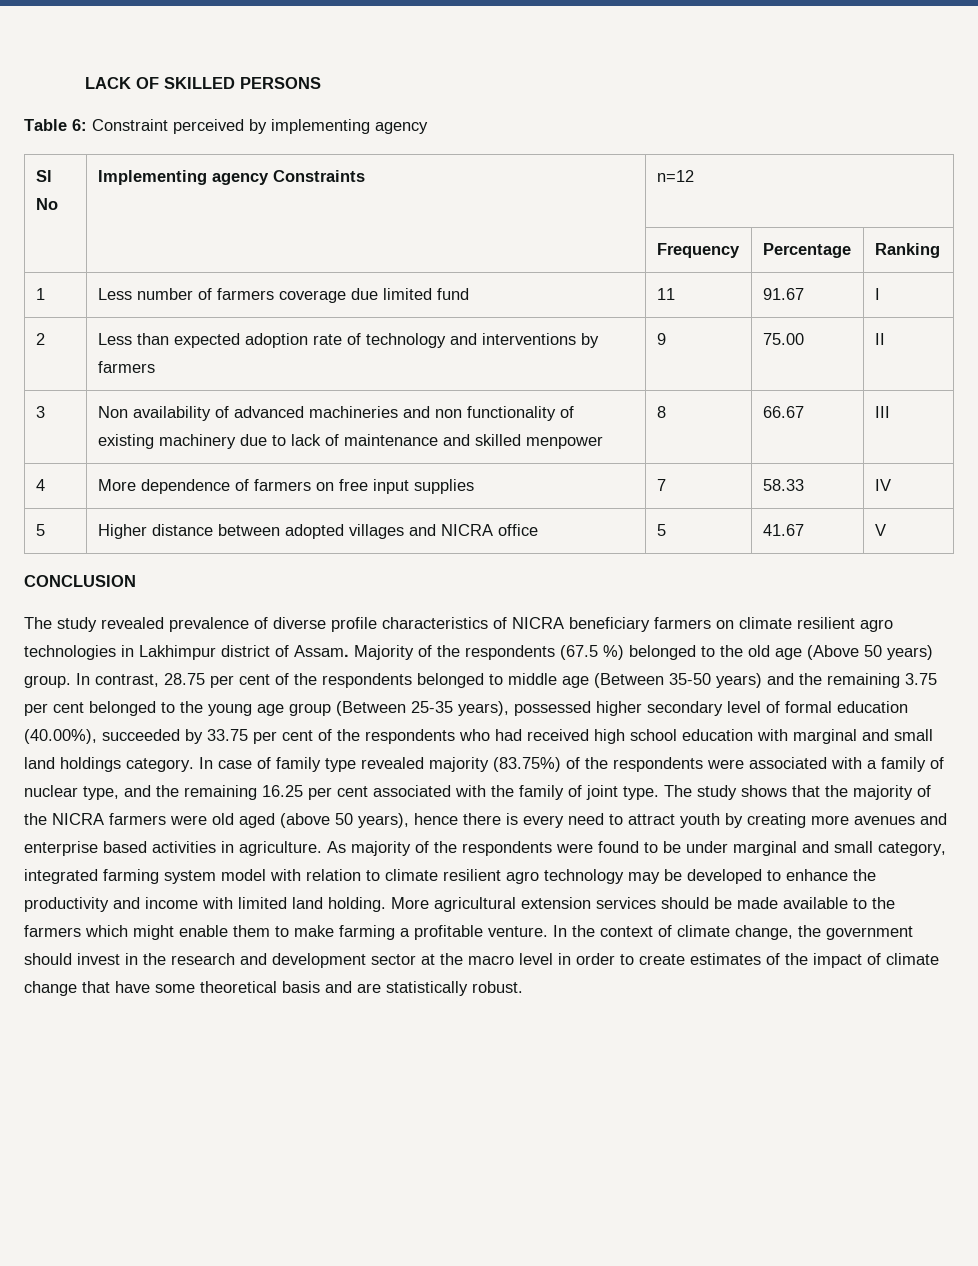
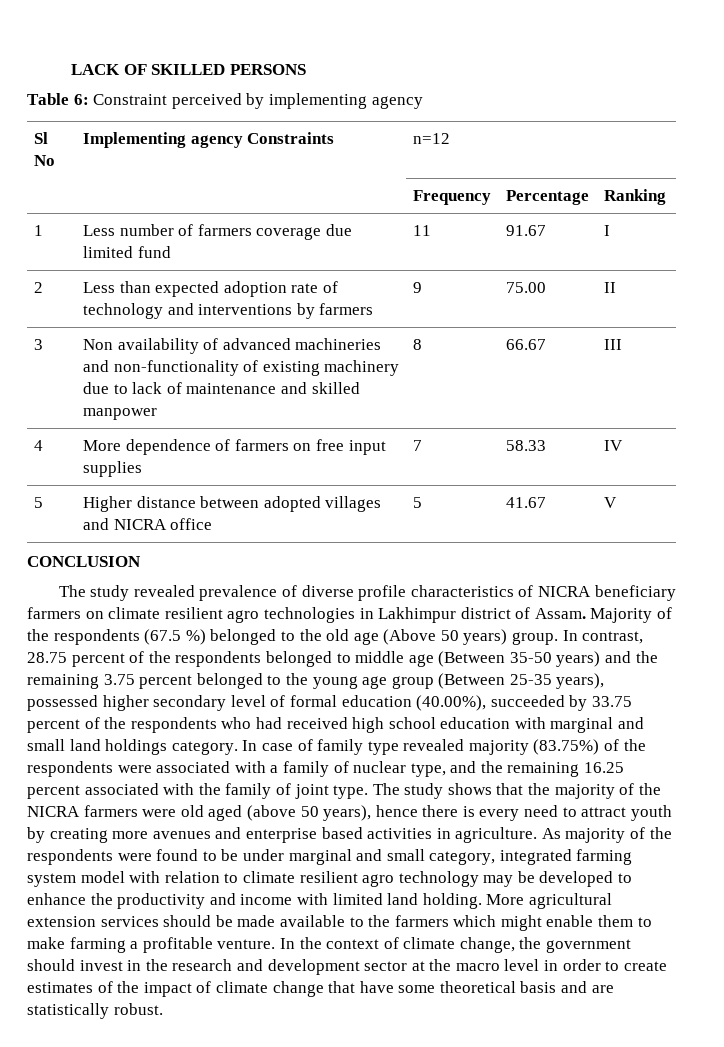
- 3 | Non availability of advanced machineries and non functionality of existing machinery due to lack of maintenance and skilled menpower | 8 | 66.67 | III
+ 3 | Non availability of advanced machineries and non-functionality of existing machinery due to lack of maintenance and skilled manpower | 8 | 66.67 | III
- In contrast, 28.75 per cent of the respondents belonged to middle age (Between 35-50 years) and the remaining 3.75 per cent belonged to the young age group (Between 25-35 years), possessed higher secondary level of formal education (40.00%), succeeded by 33.75 per cent of the respondents who had received high school education with marginal and small land holdings category.
+ In contrast, 28.75 percent of the respondents belonged to middle age (Between 35-50 years) and the remaining 3.75 percent belonged to the young age group (Between 25-35 years), possessed higher secondary level of formal education (40.00%), succeeded by 33.75 percent of the respondents who had received high school education with marginal and small land holdings category.
- In case of family type revealed majority (83.75%) of the respondents were associated with a family of nuclear type, and the remaining 16.25 per cent associated with the family of joint type.
+ In case of family type revealed majority (83.75%) of the respondents were associated with a family of nuclear type, and the remaining 16.25 percent associated with the family of joint type.

